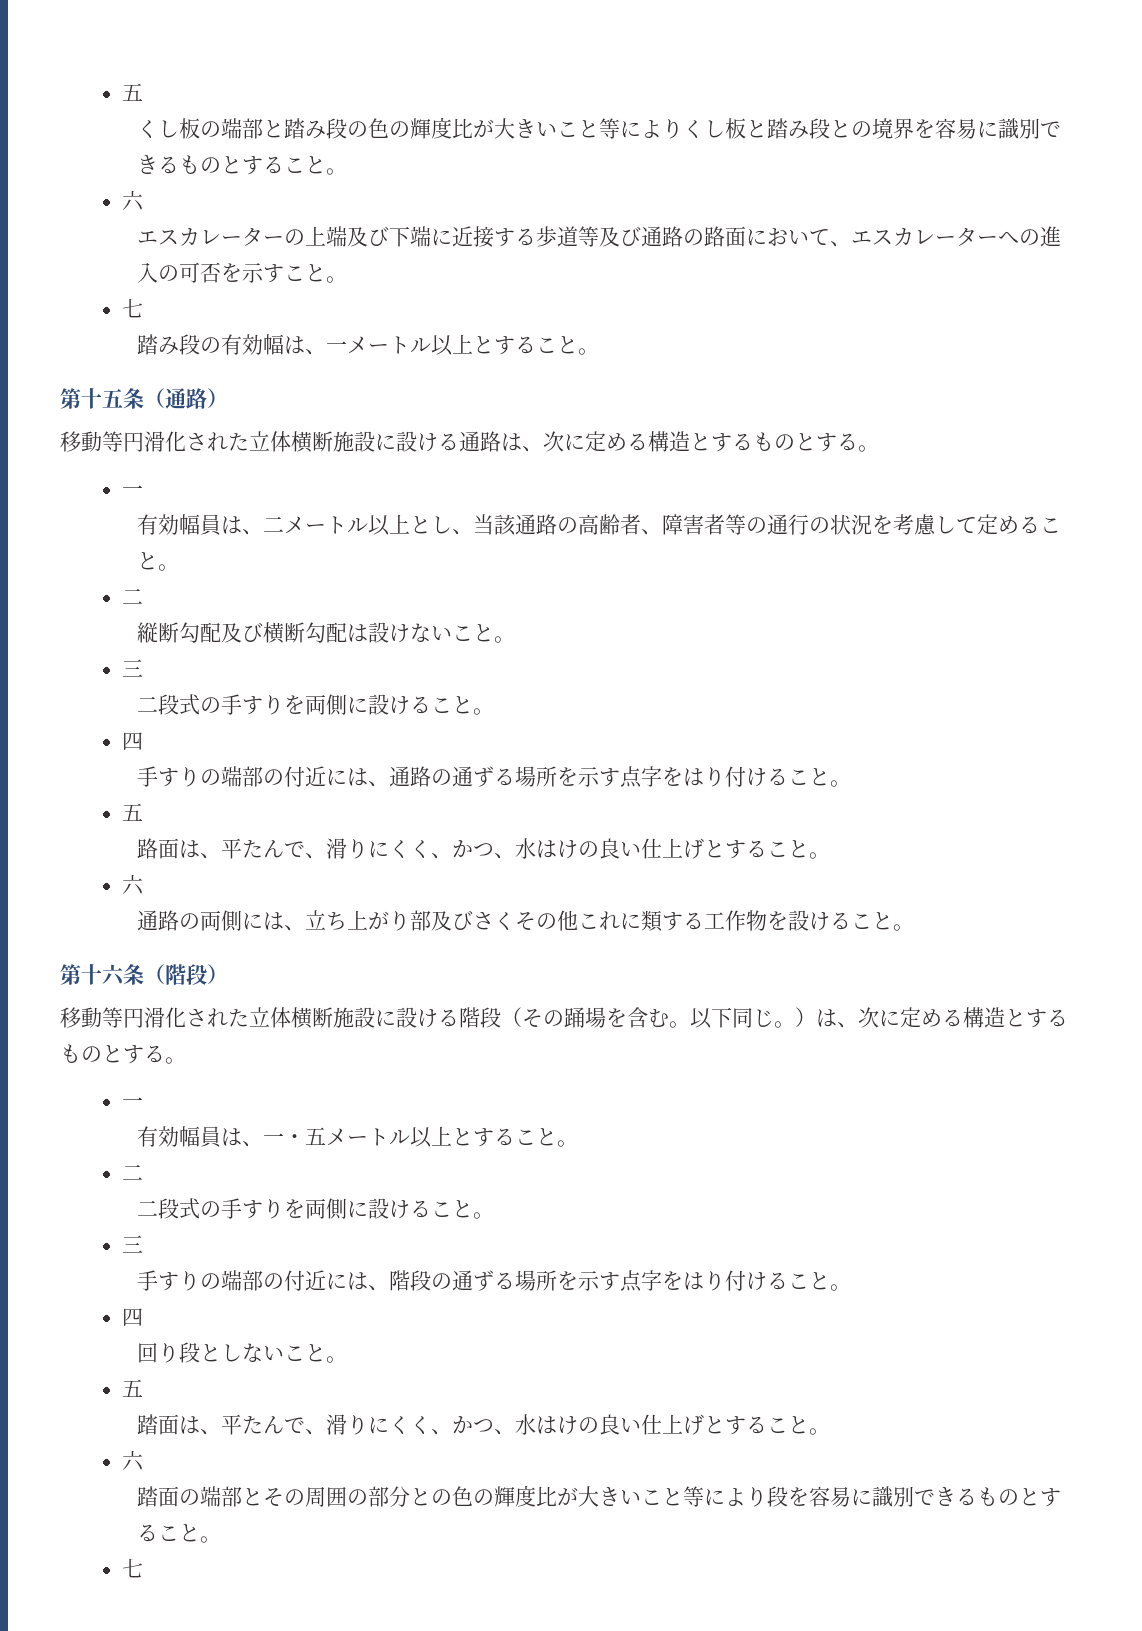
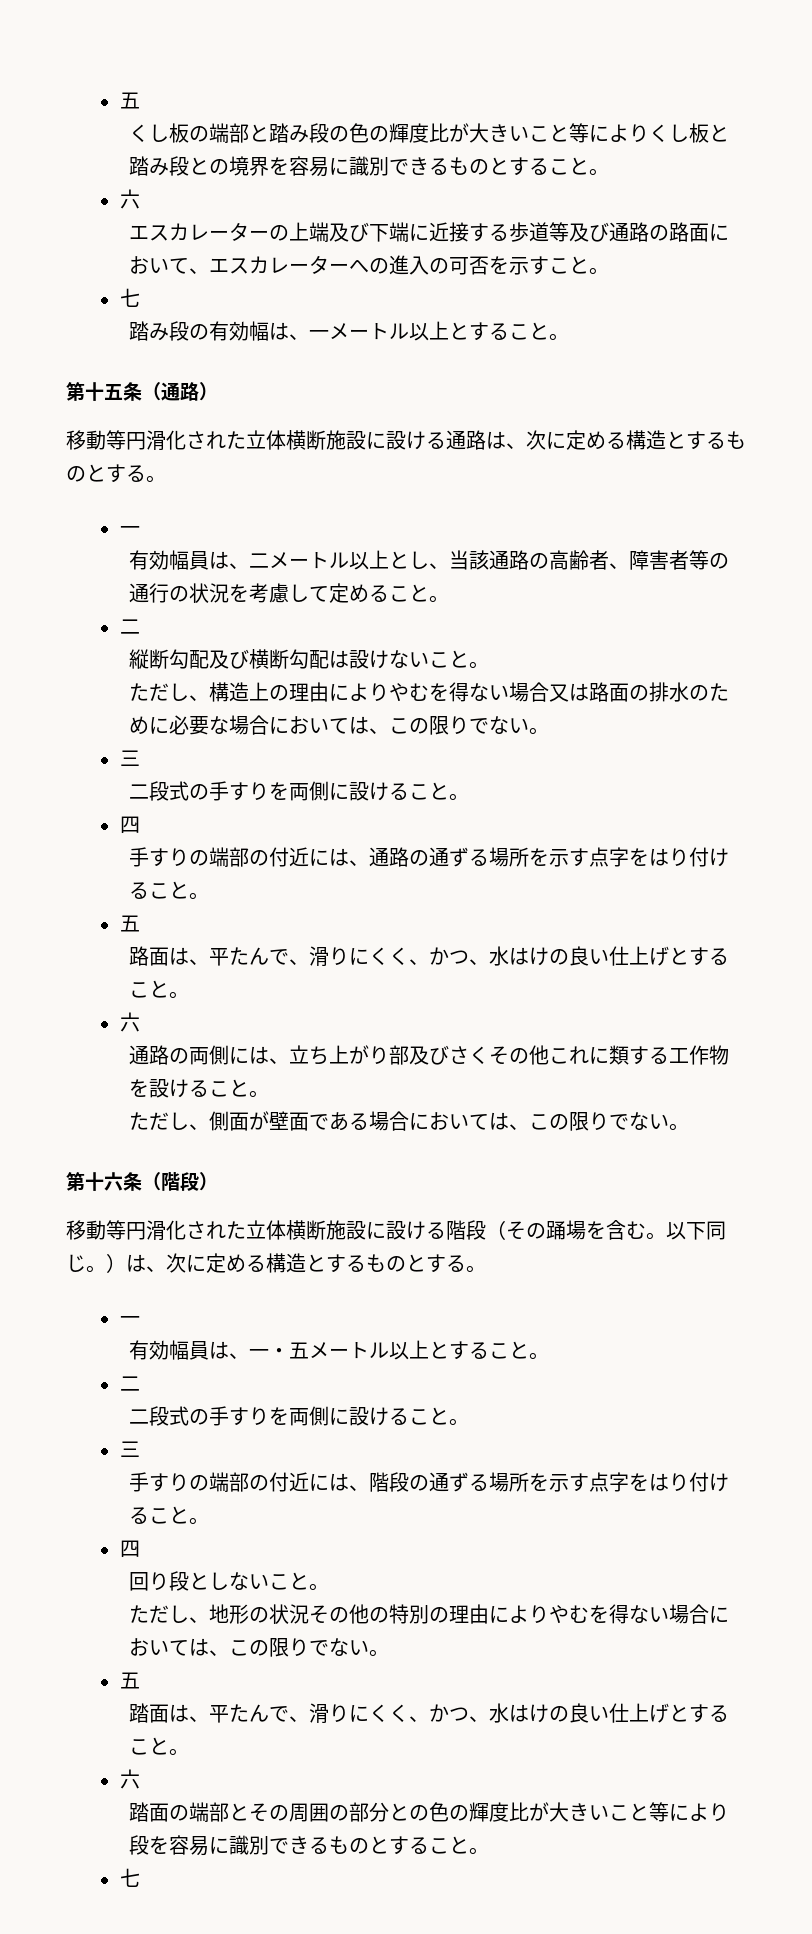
+ ただし、構造上の理由によりやむを得ない場合又は路面の排水のために必要な場合においては、この限りでない。
+ ただし、側面が壁面である場合においては、この限りでない。
+ ただし、地形の状況その他の特別の理由によりやむを得ない場合においては、この限りでない。

